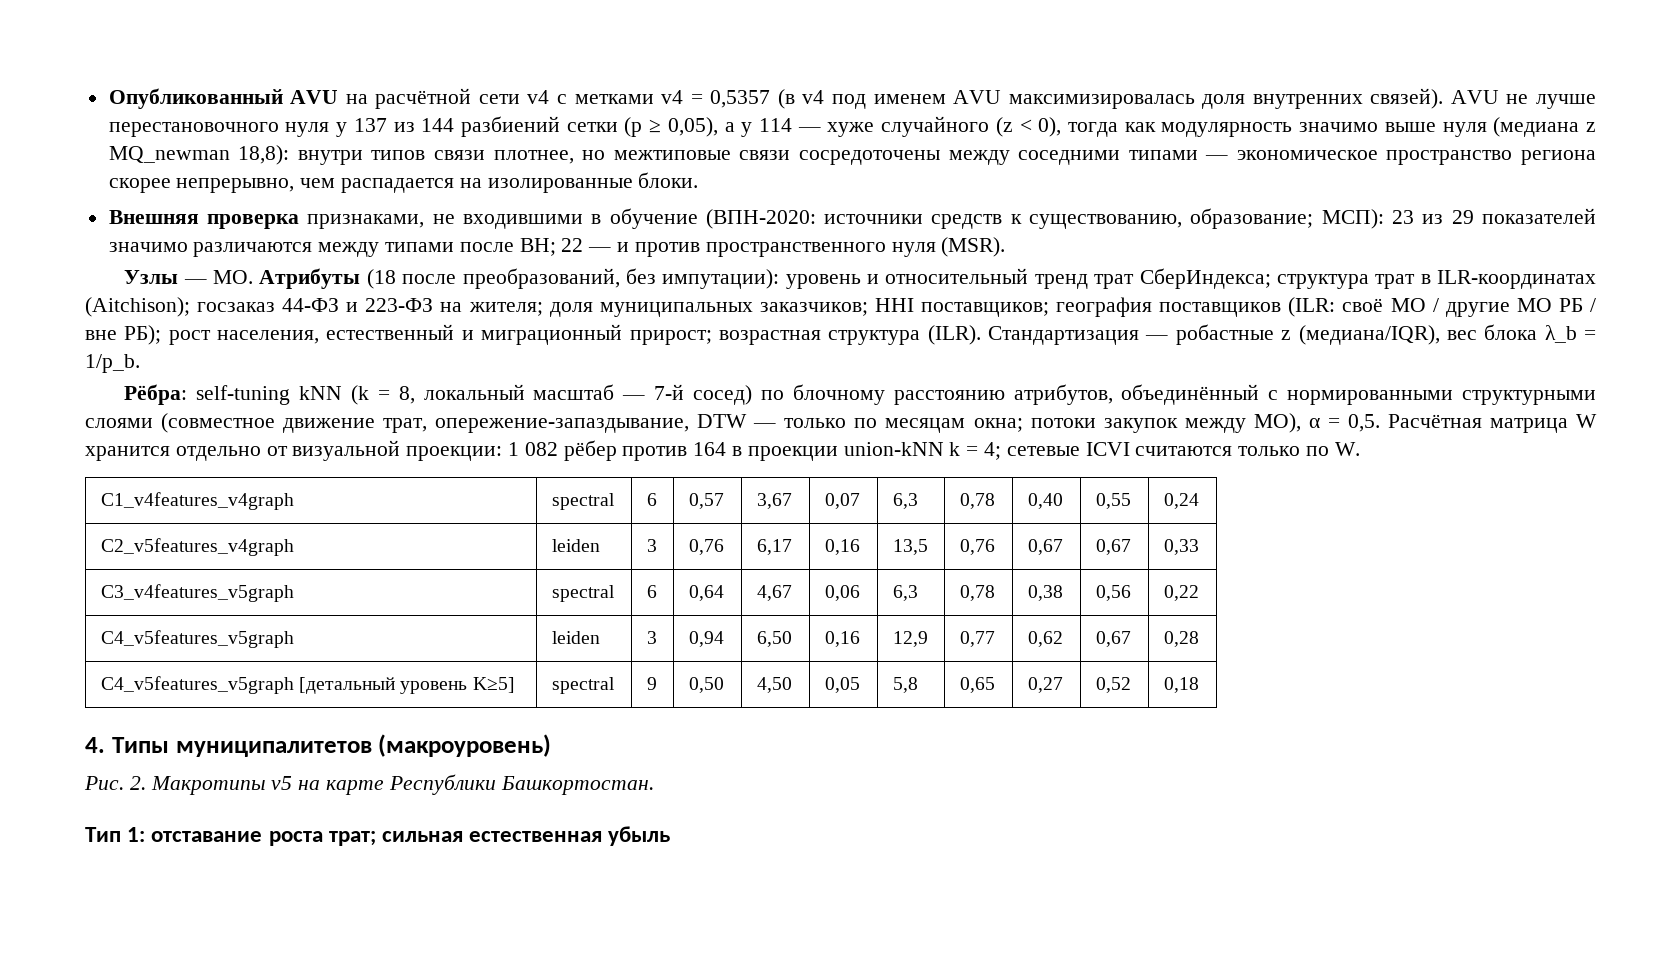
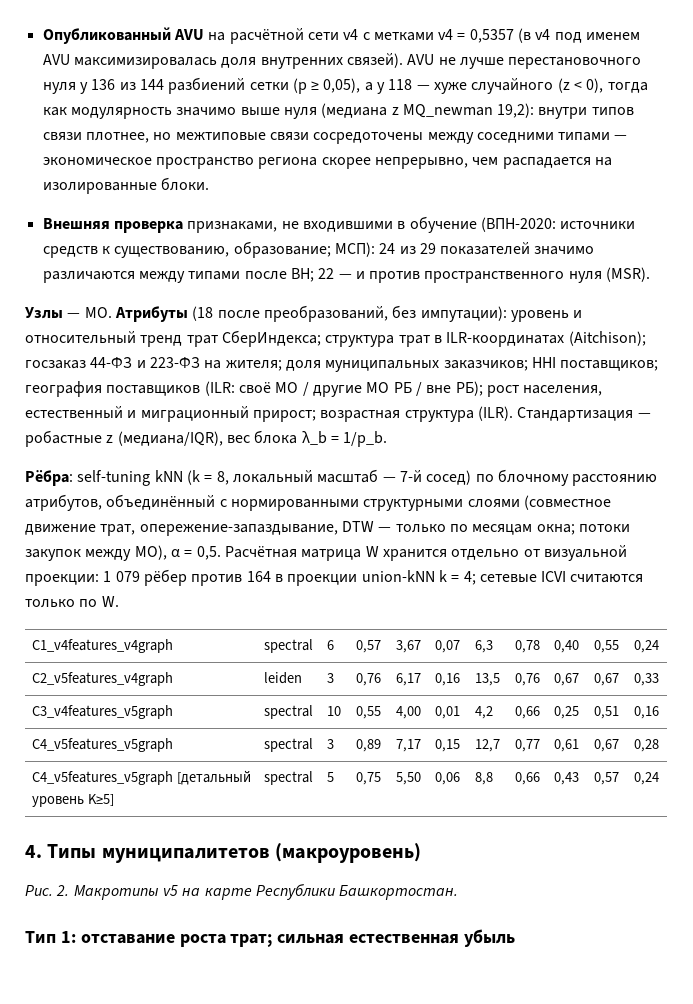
- AVU не лучше перестановочного нуля у 137 из 144 разбиений сетки (p ≥ 0,05), а у 114 — хуже случайного (z < 0), тогда как модулярность значимо выше нуля (медиана z MQ_newman 18,8): внутри типов связи плотнее, но межтиповые связи сосредоточены между соседними типами — экономическое пространство региона скорее непрерывно, чем распадается на изолированные блоки.
+ AVU не лучше перестановочного нуля у 136 из 144 разбиений сетки (p ≥ 0,05), а у 118 — хуже случайного (z < 0), тогда как модулярность значимо выше нуля (медиана z MQ_newman 19,2): внутри типов связи плотнее, но межтиповые связи сосредоточены между соседними типами — экономическое пространство региона скорее непрерывно, чем распадается на изолированные блоки.
- Внешняя проверка признаками, не входившими в обучение (ВПН-2020: источники средств к существованию, образование; МСП): 23 из 29 показателей значимо различаются между типами после BH; 22 — и против пространственного нуля (MSR).
+ Внешняя проверка признаками, не входившими в обучение (ВПН-2020: источники средств к существованию, образование; МСП): 24 из 29 показателей значимо различаются между типами после BH; 22 — и против пространственного нуля (MSR).
- Расчётная матрица W хранится отдельно от визуальной проекции: 1 082 рёбер против 164 в проекции union-kNN k = 4; сетевые ICVI считаются только по W.
+ Расчётная матрица W хранится отдельно от визуальной проекции: 1 079 рёбер против 164 в проекции union-kNN k = 4; сетевые ICVI считаются только по W.
- C3_v4features_v5graph | spectral | 6 | 0,64 | 4,67 | 0,06 | 6,3 | 0,78 | 0,38 | 0,56 | 0,22
+ C3_v4features_v5graph | spectral | 10 | 0,55 | 4,00 | 0,01 | 4,2 | 0,66 | 0,25 | 0,51 | 0,16
- C4_v5features_v5graph | leiden | 3 | 0,94 | 6,50 | 0,16 | 12,9 | 0,77 | 0,62 | 0,67 | 0,28
+ C4_v5features_v5graph | spectral | 3 | 0,89 | 7,17 | 0,15 | 12,7 | 0,77 | 0,61 | 0,67 | 0,28
- C4_v5features_v5graph [детальный уровень K≥5] | spectral | 9 | 0,50 | 4,50 | 0,05 | 5,8 | 0,65 | 0,27 | 0,52 | 0,18
+ C4_v5features_v5graph [детальный уровень K≥5] | spectral | 5 | 0,75 | 5,50 | 0,06 | 8,8 | 0,66 | 0,43 | 0,57 | 0,24

